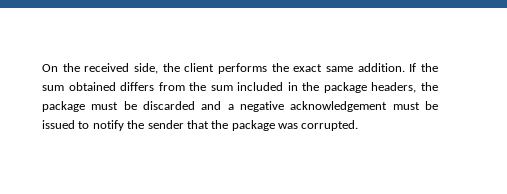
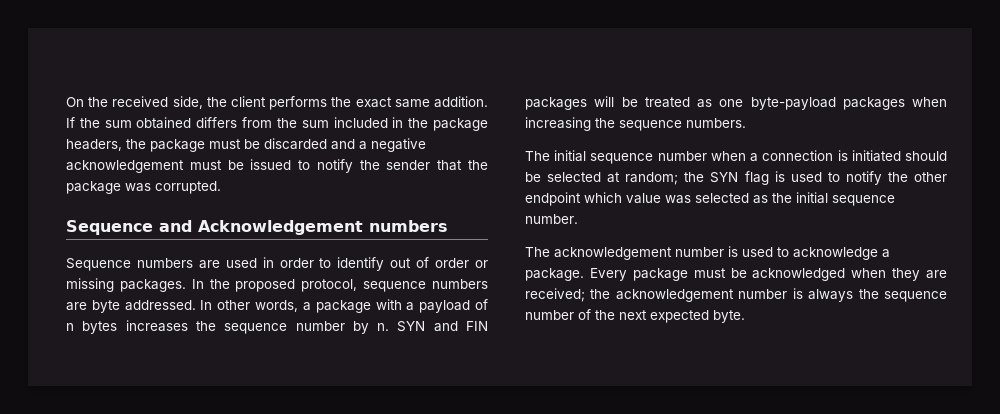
+ Sequence and Acknowledgement numbers
+ Sequence numbers are used in order to identify out of order or missing packages. In the proposed protocol, sequence numbers are byte addressed. In other words, a package with a payload of n bytes increases the sequence number by n. SYN and FIN packages will be treated as one byte-payload packages when increasing the sequence numbers.
+ The initial sequence number when a connection is initiated should be selected at random; the SYN flag is used to notify the other endpoint which value was selected as the initial sequence number.
+ The acknowledgement number is used to acknowledge a package. Every package must be acknowledged when they are received; the acknowledgement number is always the sequence number of the next expected byte.

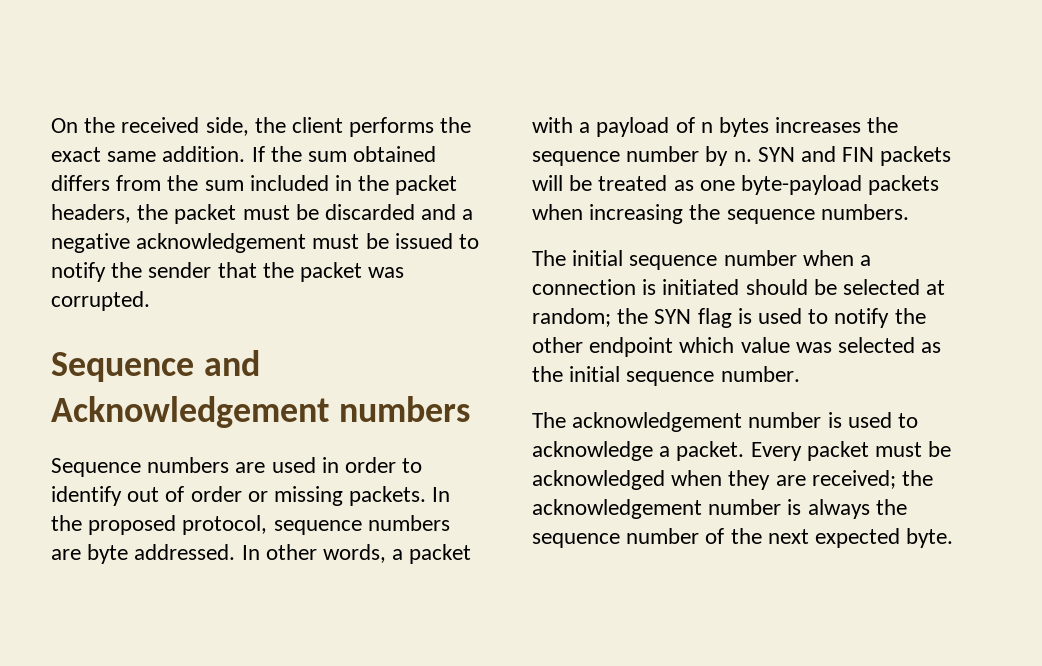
- If the sum obtained differs from the sum included in the package headers, the package must be discarded and a negative acknowledgement must be issued to notify the sender that the package was corrupted.
+ If the sum obtained differs from the sum included in the packet headers, the packet must be discarded and a negative acknowledgement must be issued to notify the sender that the packet was corrupted.
- Sequence numbers are used in order to identify out of order or missing packages.
+ Sequence numbers are used in order to identify out of order or missing packets.
- In other words, a package with a payload of n bytes increases the sequence number by n.
+ In other words, a packet with a payload of n bytes increases the sequence number by n.
- SYN and FIN packages will be treated as one byte-payload packages when increasing the sequence numbers.
+ SYN and FIN packets will be treated as one byte-payload packets when increasing the sequence numbers.
- The acknowledgement number is used to acknowledge a package. Every package must be acknowledged when they are received; the acknowledgement number is always the sequence number of the next expected byte.
+ The acknowledgement number is used to acknowledge a packet. Every packet must be acknowledged when they are received; the acknowledgement number is always the sequence number of the next expected byte.

